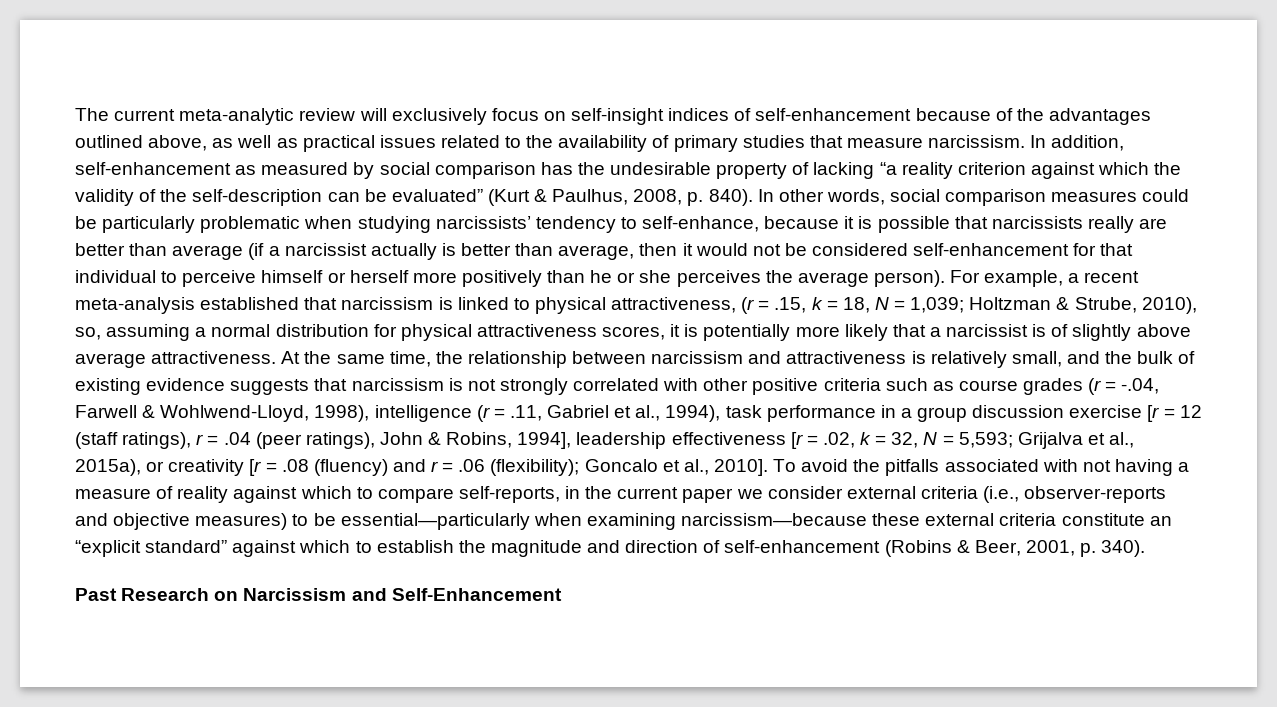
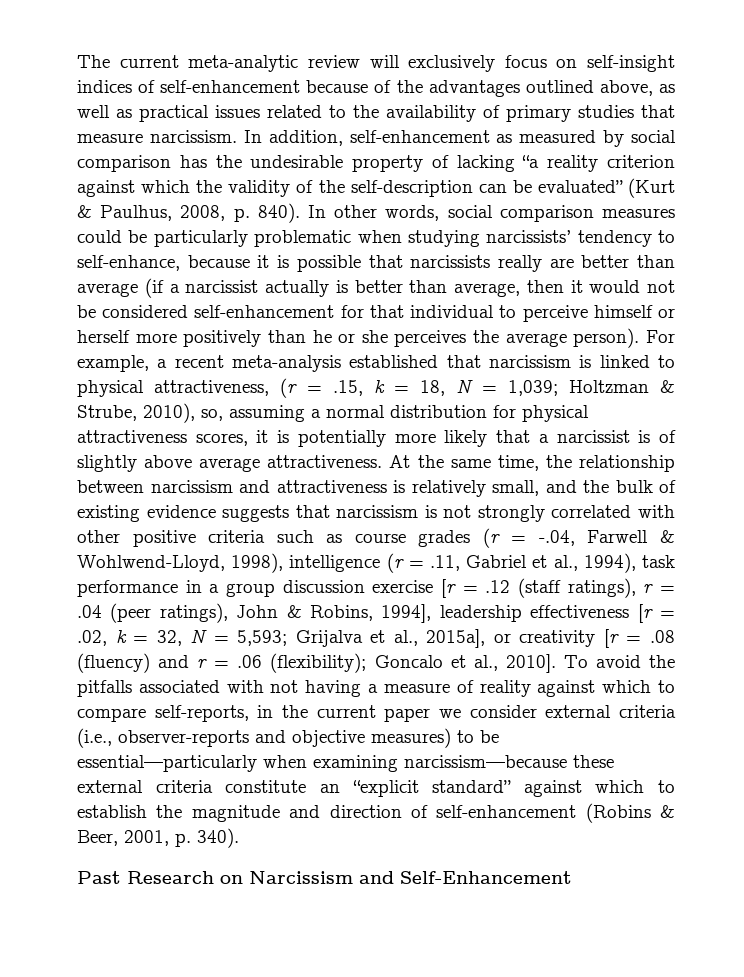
- At the same time, the relationship between narcissism and attractiveness is relatively small, and the bulk of existing evidence suggests that narcissism is not strongly correlated with other positive criteria such as course grades (r = -.04, Farwell & Wohlwend-Lloyd, 1998), intelligence (r = .11, Gabriel et al., 1994), task performance in a group discussion exercise [r = 12 (staff ratings), r = .04 (peer ratings), John & Robins, 1994], leadership effectiveness [r = .02, k = 32, N = 5,593;
+ At the same time, the relationship between narcissism and attractiveness is relatively small, and the bulk of existing evidence suggests that narcissism is not strongly correlated with other positive criteria such as course grades (r = -.04, Farwell & Wohlwend-Lloyd, 1998), intelligence (r = .11, Gabriel et al., 1994), task performance in a group discussion exercise [r = .12 (staff ratings), r = .04 (peer ratings), John & Robins, 1994], leadership effectiveness [r = .02, k = 32, N = 5,593;
- Grijalva et al., 2015a), or creativity [r = .08 (fluency) and r = .06 (flexibility);
+ Grijalva et al., 2015a], or creativity [r = .08 (fluency) and r = .06 (flexibility);

